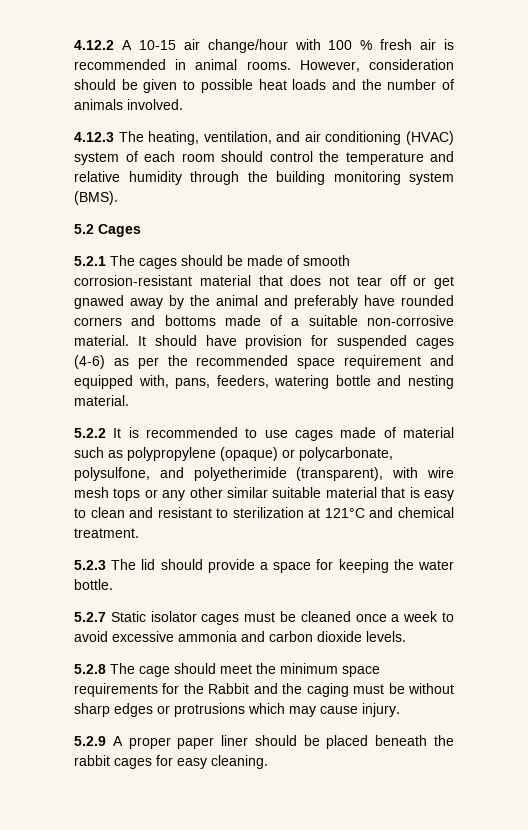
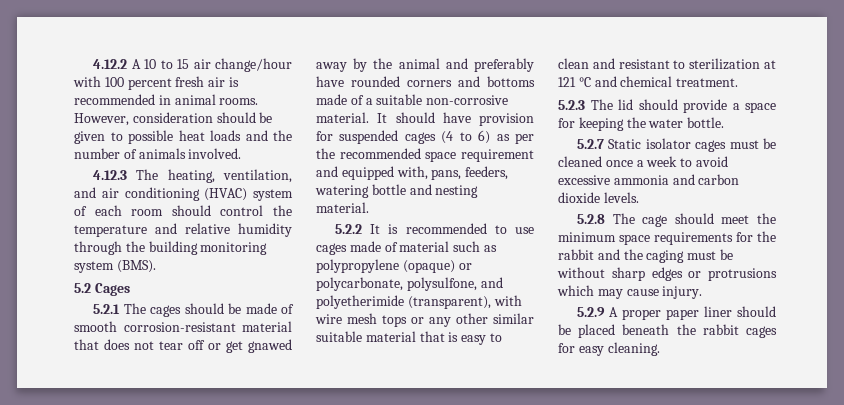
- 4.12.2 A 10-15 air change/hour with 100 % fresh air is recommended in animal rooms.
+ 4.12.2 A 10 to 15 air change/hour with 100 percent fresh air is recommended in animal rooms.
- It should have provision for suspended cages (4-6) as per the recommended space requirement and equipped with, pans, feeders, watering bottle and nesting material.
+ It should have provision for suspended cages (4 to 6) as per the recommended space requirement and equipped with, pans, feeders, watering bottle and nesting material.
- 5.2.2 It is recommended to use cages made of material such as polypropylene (opaque) or polycarbonate, polysulfone, and polyetherimide (transparent), with wire mesh tops or any other similar suitable material that is easy to clean and resistant to sterilization at 121°C and chemical treatment.
+ 5.2.2 It is recommended to use cages made of material such as polypropylene (opaque) or polycarbonate, polysulfone, and polyetherimide (transparent), with wire mesh tops or any other similar suitable material that is easy to clean and resistant to sterilization at 121 °C and chemical treatment.
- 5.2.8 The cage should meet the minimum space requirements for the Rabbit and the caging must be without sharp edges or protrusions which may cause injury.
+ 5.2.8 The cage should meet the minimum space requirements for the rabbit and the caging must be without sharp edges or protrusions which may cause injury.

